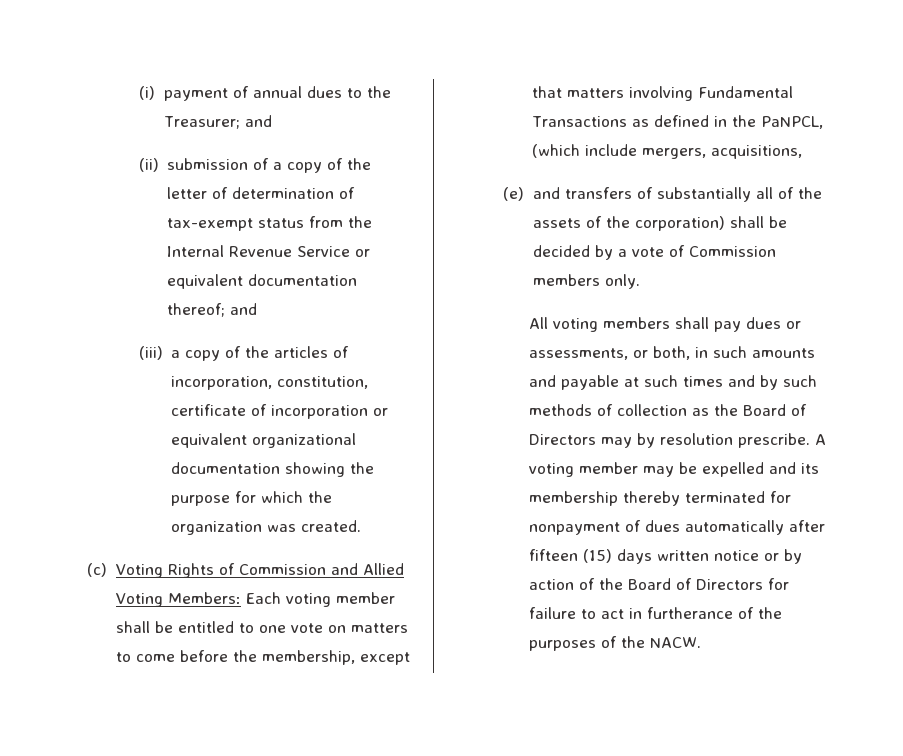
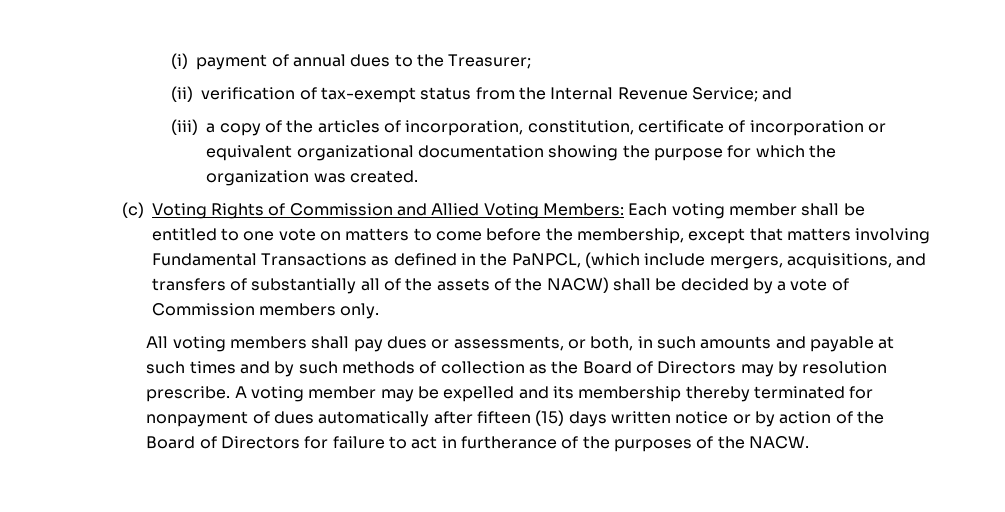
- (i) payment of annual dues to the Treasurer; and
+ (i) payment of annual dues to the Treasurer;
- (ii) submission of a copy of the letter of determination of tax-exempt status from the Internal Revenue Service or equivalent documentation thereof; and
+ (ii) verification of tax-exempt status from the Internal Revenue Service; and
- (c) Voting Rights of Commission and Allied Voting Members: Each voting member shall be entitled to one vote on matters to come before the membership, except that matters involving Fundamental Transactions as defined in the PaNPCL, (which include mergers, acquisitions,
- (e) and transfers of substantially all of the assets of the corporation) shall be decided by a vote of Commission members only.
+ (c) Voting Rights of Commission and Allied Voting Members: Each voting member shall be entitled to one vote on matters to come before the membership, except that matters involving Fundamental Transactions as defined in the PaNPCL, (which include mergers, acquisitions, and transfers of substantially all of the assets of the NACW) shall be decided by a vote of Commission members only.

